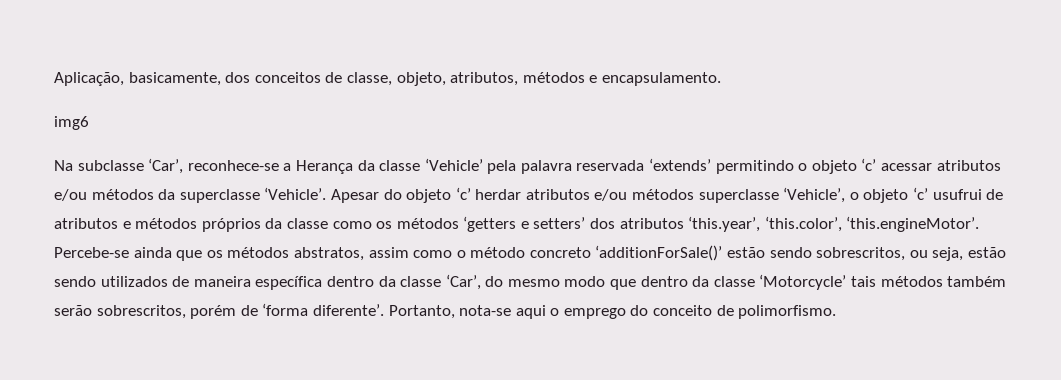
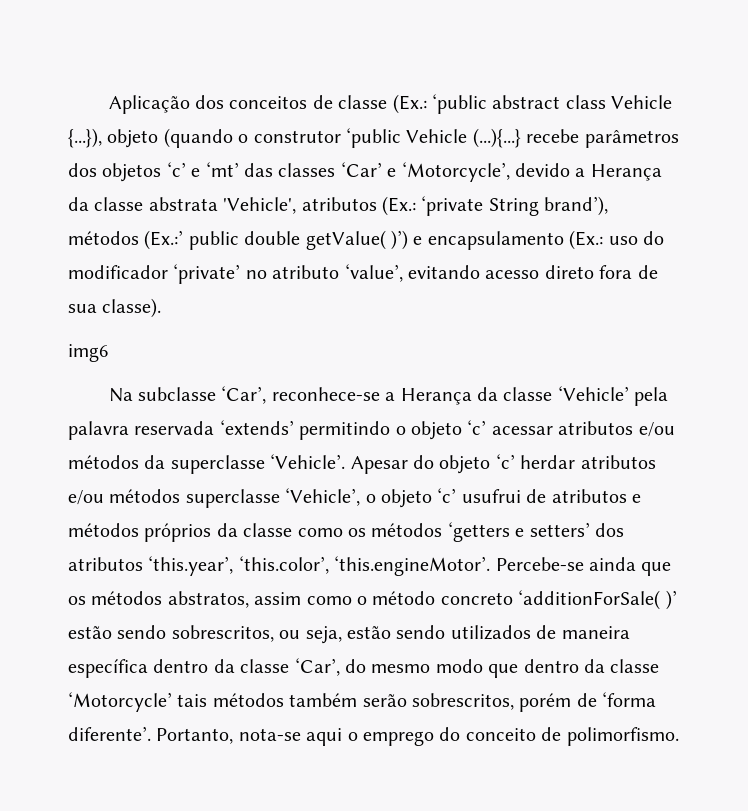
- Aplicação, basicamente, dos conceitos de classe, objeto, atributos, métodos e encapsulamento.
+ Aplicação dos conceitos de classe (Ex.: ‘public abstract class Vehicle {...}), objeto (quando o construtor ‘public Vehicle (...){...} recebe parâmetros dos objetos ‘c’ e ‘mt’ das classes ‘Car’ e ‘Motorcycle’, devido a Herança da classe abstrata 'Vehicle', atributos (Ex.: ‘private String brand’), métodos (Ex.:’ public double getValue( )’) e encapsulamento (Ex.: uso do modificador ‘private’ no atributo ‘value’, evitando acesso direto fora de sua classe).
- Apesar do objeto ‘c’ herdar atributos e/ou métodos superclasse ‘Vehicle’, o objeto ‘c’ usufrui de atributos e métodos próprios da classe como os métodos ‘getters e setters’ dos atributos ‘this.year’, ‘this.color’, ‘this.engineMotor’. Percebe-se ainda que os métodos abstratos, assim como o método concreto ‘additionForSale()’ estão sendo sobrescritos, ou seja, estão sendo utilizados de maneira específica dentro da classe ‘Car’, do mesmo modo que dentro da classe ‘Motorcycle’ tais métodos também serão sobrescritos, porém de ‘forma diferente’.
+ Apesar do objeto ‘c’ herdar atributos e/ou métodos superclasse ‘Vehicle’, o objeto ‘c’ usufrui de atributos e métodos próprios da classe como os métodos ‘getters e setters’ dos atributos ‘this.year’, ‘this.color’, ‘this.engineMotor’. Percebe-se ainda que os métodos abstratos, assim como o método concreto ‘additionForSale( )’ estão sendo sobrescritos, ou seja, estão sendo utilizados de maneira específica dentro da classe ‘Car’, do mesmo modo que dentro da classe ‘Motorcycle’ tais métodos também serão sobrescritos, porém de ‘forma diferente’.

